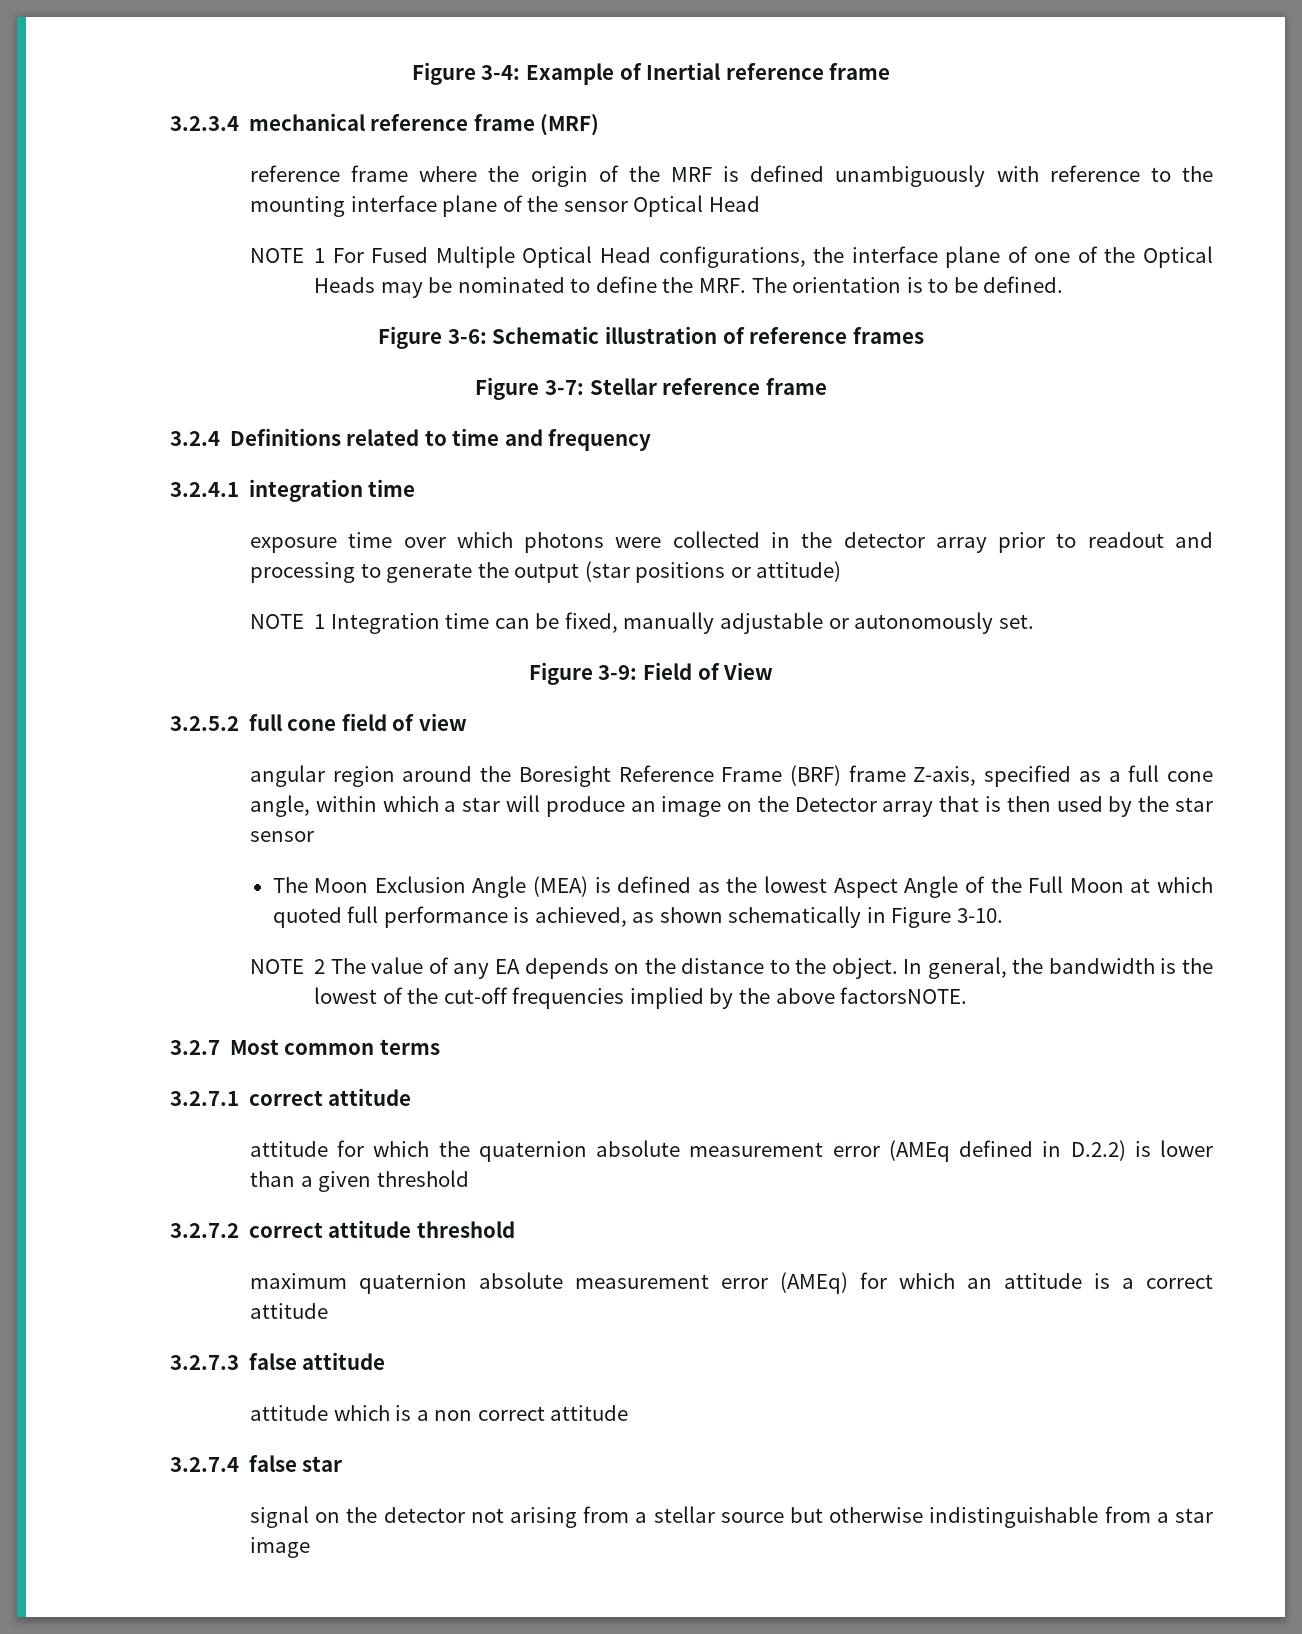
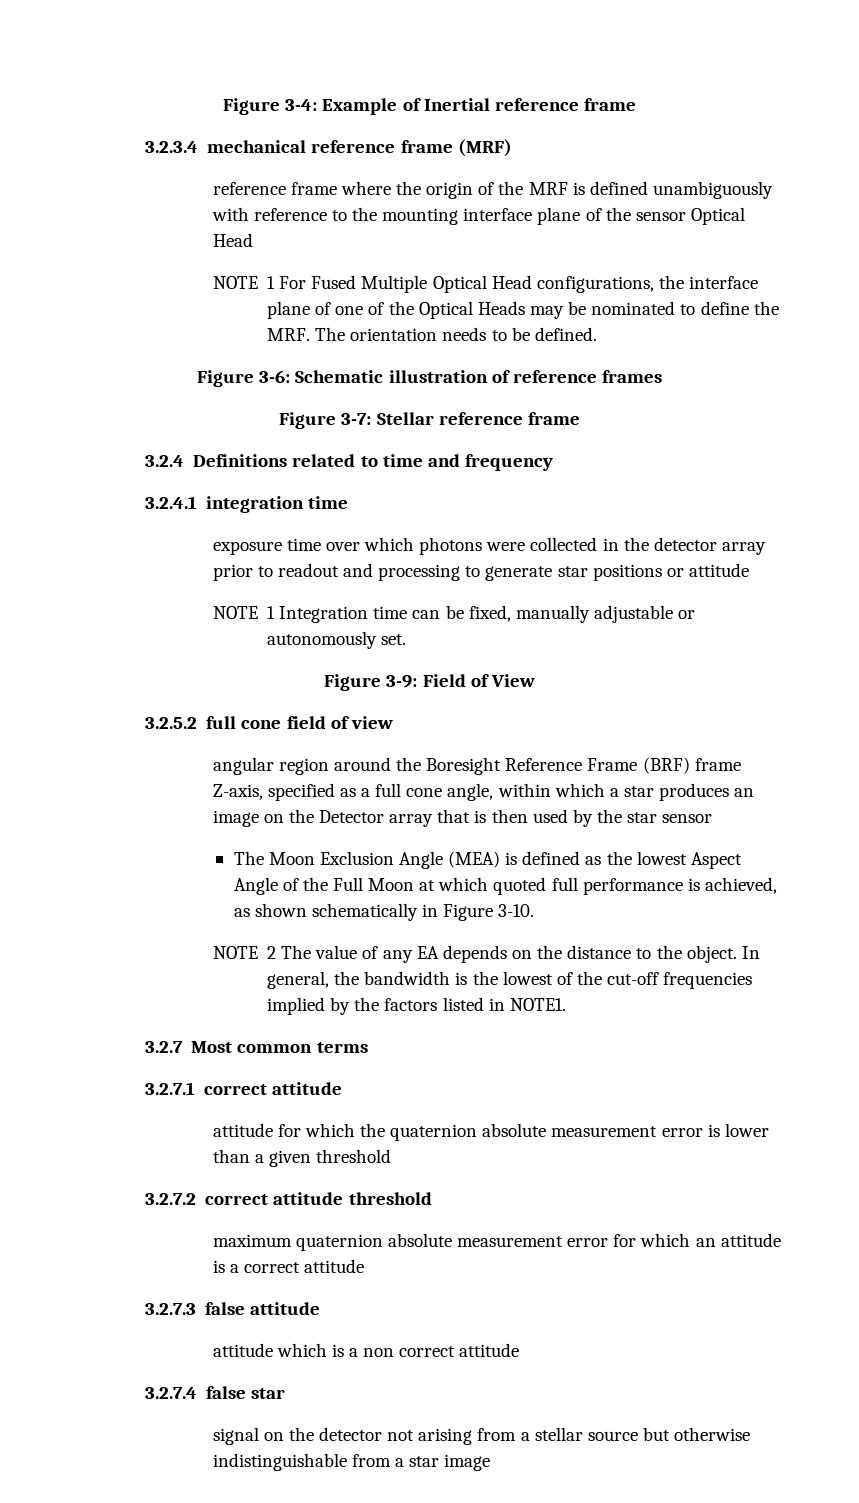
- NOTE 1 For Fused Multiple Optical Head configurations, the interface plane of one of the Optical Heads may be nominated to define the MRF. The orientation is to be defined.
+ NOTE 1 For Fused Multiple Optical Head configurations, the interface plane of one of the Optical Heads may be nominated to define the MRF. The orientation needs to be defined.
- exposure time over which photons were collected in the detector array prior to readout and processing to generate the output (star positions or attitude)
+ exposure time over which photons were collected in the detector array prior to readout and processing to generate star positions or attitude
- angular region around the Boresight Reference Frame (BRF) frame Z-axis, specified as a full cone angle, within which a star will produce an image on the Detector array that is then used by the star sensor
+ angular region around the Boresight Reference Frame (BRF) frame Z-axis, specified as a full cone angle, within which a star produces an image on the Detector array that is then used by the star sensor
- In general, the bandwidth is the lowest of the cut-off frequencies implied by the above factorsNOTE.
+ In general, the bandwidth is the lowest of the cut-off frequencies implied by the factors listed in NOTE1.
- attitude for which the quaternion absolute measurement error (AMEq defined in D.2.2) is lower than a given threshold
+ attitude for which the quaternion absolute measurement error is lower than a given threshold
- maximum quaternion absolute measurement error (AMEq) for which an attitude is a correct attitude
+ maximum quaternion absolute measurement error for which an attitude is a correct attitude

